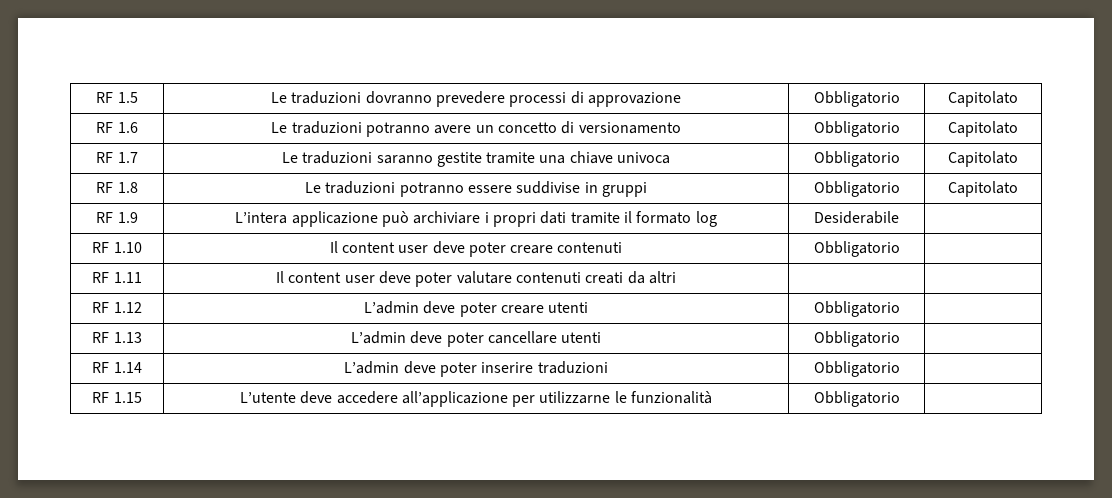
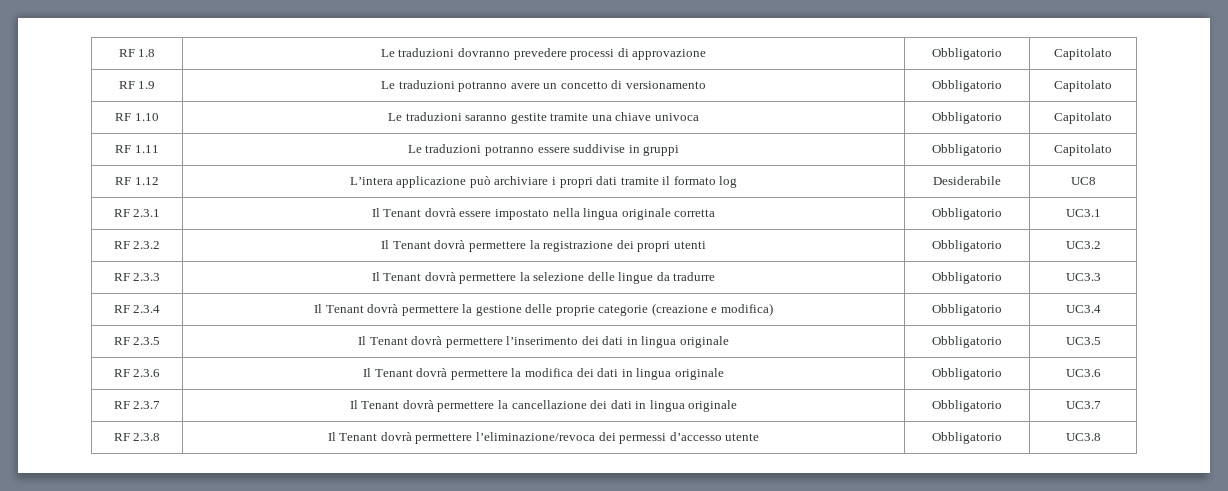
- RF 1.5 | Le traduzioni dovranno prevedere processi di approvazione | Obbligatorio | Capitolato
+ RF 1.8 | Le traduzioni dovranno prevedere processi di approvazione | Obbligatorio | Capitolato
- RF 1.6 | Le traduzioni potranno avere un concetto di versionamento | Obbligatorio | Capitolato
+ RF 1.9 | Le traduzioni potranno avere un concetto di versionamento | Obbligatorio | Capitolato
- RF 1.7 | Le traduzioni saranno gestite tramite una chiave univoca | Obbligatorio | Capitolato
+ RF 1.10 | Le traduzioni saranno gestite tramite una chiave univoca | Obbligatorio | Capitolato
- RF 1.8 | Le traduzioni potranno essere suddivise in gruppi | Obbligatorio | Capitolato
+ RF 1.11 | Le traduzioni potranno essere suddivise in gruppi | Obbligatorio | Capitolato
- RF 1.9 | L’intera applicazione può archiviare i propri dati tramite il formato log | Desiderabile |
- RF 1.10 | Il content user deve poter creare contenuti | Obbligatorio |
- RF 1.11 | Il content user deve poter valutare contenuti creati da altri | |
- RF 1.12 | L’admin deve poter creare utenti | Obbligatorio |
- RF 1.13 | L’admin deve poter cancellare utenti | Obbligatorio |
- RF 1.14 | L’admin deve poter inserire traduzioni | Obbligatorio |
- RF 1.15 | L’utente deve accedere all’applicazione per utilizzarne le funzionalità | Obbligatorio |
+ RF 1.12 | L’intera applicazione può archiviare i propri dati tramite il formato log | Desiderabile | UC8
+ RF 2.3.1 | Il Tenant dovrà essere impostato nella lingua originale corretta | Obbligatorio | UC3.1
+ RF 2.3.2 | Il Tenant dovrà permettere la registrazione dei propri utenti | Obbligatorio | UC3.2
+ RF 2.3.3 | Il Tenant dovrà permettere la selezione delle lingue da tradurre | Obbligatorio | UC3.3
+ RF 2.3.4 | Il Tenant dovrà permettere la gestione delle proprie categorie (creazione e modifica) | Obbligatorio | UC3.4
+ RF 2.3.5 | Il Tenant dovrà permettere l’inserimento dei dati in lingua originale | Obbligatorio | UC3.5
+ RF 2.3.6 | Il Tenant dovrà permettere la modifica dei dati in lingua originale | Obbligatorio | UC3.6
+ RF 2.3.7 | Il Tenant dovrà permettere la cancellazione dei dati in lingua originale | Obbligatorio | UC3.7
+ RF 2.3.8 | Il Tenant dovrà permettere l’eliminazione/revoca dei permessi d’accesso utente | Obbligatorio | UC3.8

